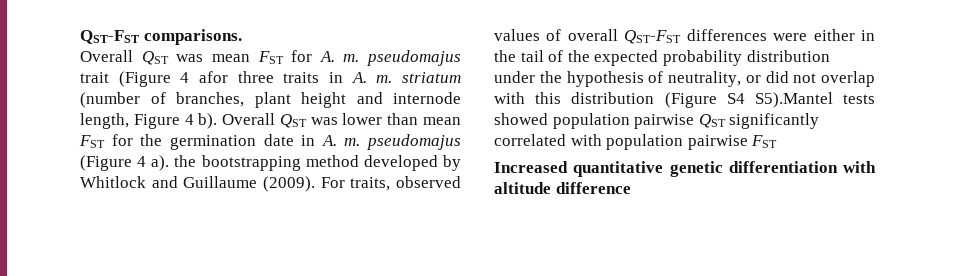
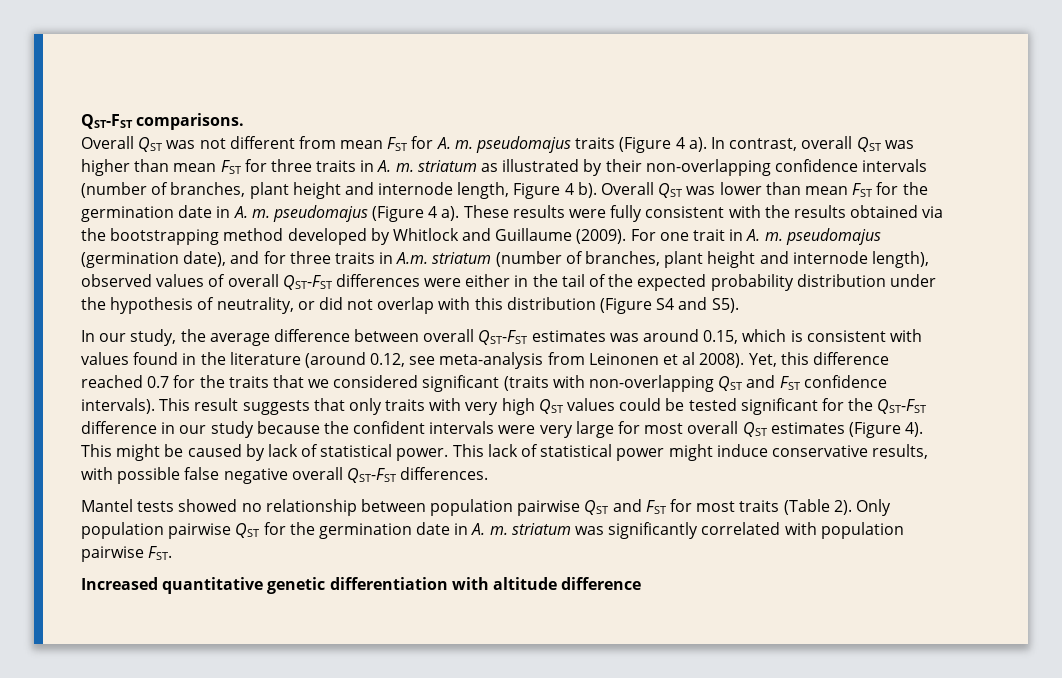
- Overall QST was mean FST for A. m. pseudomajus trait (Figure 4 afor three traits in A. m. striatum (number of branches, plant height and internode length, Figure 4 b).
+ Overall QST was not different from mean FST for A. m. pseudomajus traits (Figure 4 a). In contrast, overall QST was higher than mean FST for three traits in A. m. striatum as illustrated by their non-overlapping confidence intervals (number of branches, plant height and internode length, Figure 4 b).
- Overall QST was lower than mean FST for the germination date in A. m. pseudomajus (Figure 4 a). the bootstrapping method developed by Whitlock and Guillaume (2009).
+ Overall QST was lower than mean FST for the germination date in A. m. pseudomajus (Figure 4 a). These results were fully consistent with the results obtained via the bootstrapping method developed by Whitlock and Guillaume (2009).
- For traits, observed values of overall QST-FST differences were either in the tail of the expected probability distribution under the hypothesis of neutrality, or did not overlap with this distribution (Figure S4 S5).Mantel tests showed population pairwise QST significantly correlated with population pairwise FST
+ For one trait in A. m. pseudomajus (germination date), and for three traits in A.m. striatum (number of branches, plant height and internode length), observed values of overall QST-FST differences were either in the tail of the expected probability distribution under the hypothesis of neutrality, or did not overlap with this distribution (Figure S4 and S5).
+ In our study, the average difference between overall QST-FST estimates was around 0.15, which is consistent with values found in the literature (around 0.12, see meta-analysis from Leinonen et al 2008). Yet, this difference reached 0.7 for the traits that we considered significant (traits with non-overlapping QST and FST confidence intervals). This result suggests that only traits with very high QST values could be tested significant for the QST-FST difference in our study because the confident intervals were very large for most overall QST estimates (Figure 4). This might be caused by lack of statistical power. This lack of statistical power might induce conservative results, with possible false negative overall QST-FST differences.
+ Mantel tests showed no relationship between population pairwise QST and FST for most traits (Table 2). Only population pairwise QST for the germination date in A. m. striatum was significantly correlated with population pairwise FST.

